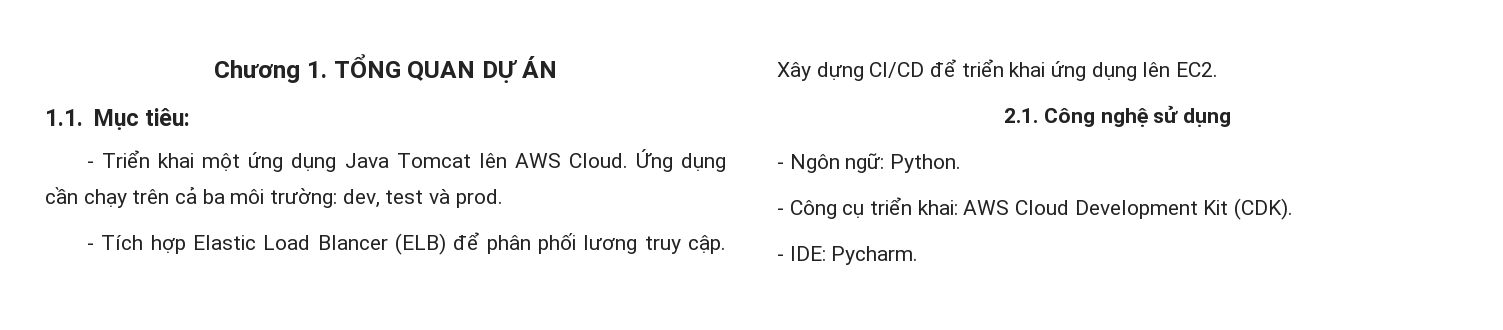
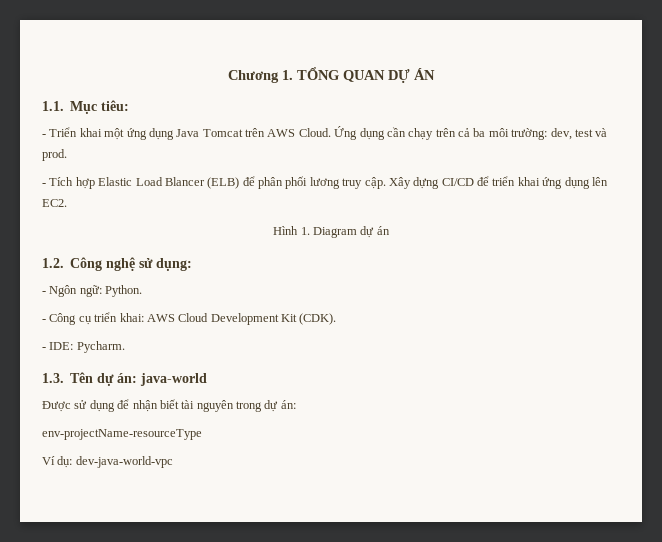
- - Triển khai một ứng dụng Java Tomcat lên AWS Cloud.
+ - Triển khai một ứng dụng Java Tomcat trên AWS Cloud.
- 2.1. Công nghệ sử dụng
+ Hình 1. Diagram dự án
+ 1.2. Công nghệ sử dụng:
+ 1.3. Tên dự án: java-world
+ Được sử dụng để nhận biết tài nguyên trong dự án:
+ env-projectName-resourceType
+ Ví dụ: dev-java-world-vpc

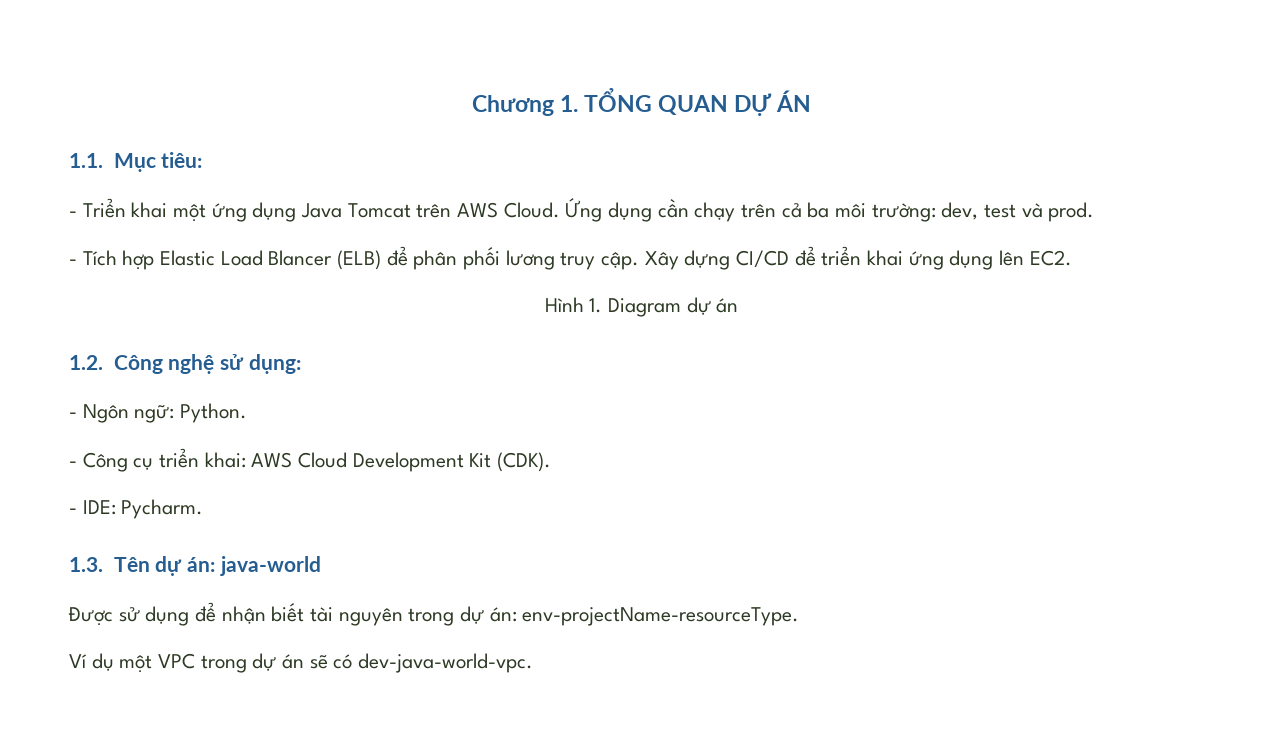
- Được sử dụng để nhận biết tài nguyên trong dự án:
- env-projectName-resourceType
+ Được sử dụng để nhận biết tài nguyên trong dự án: env-projectName-resourceType.
- Ví dụ: dev-java-world-vpc
+ Ví dụ một VPC trong dự án sẽ có dev-java-world-vpc.

